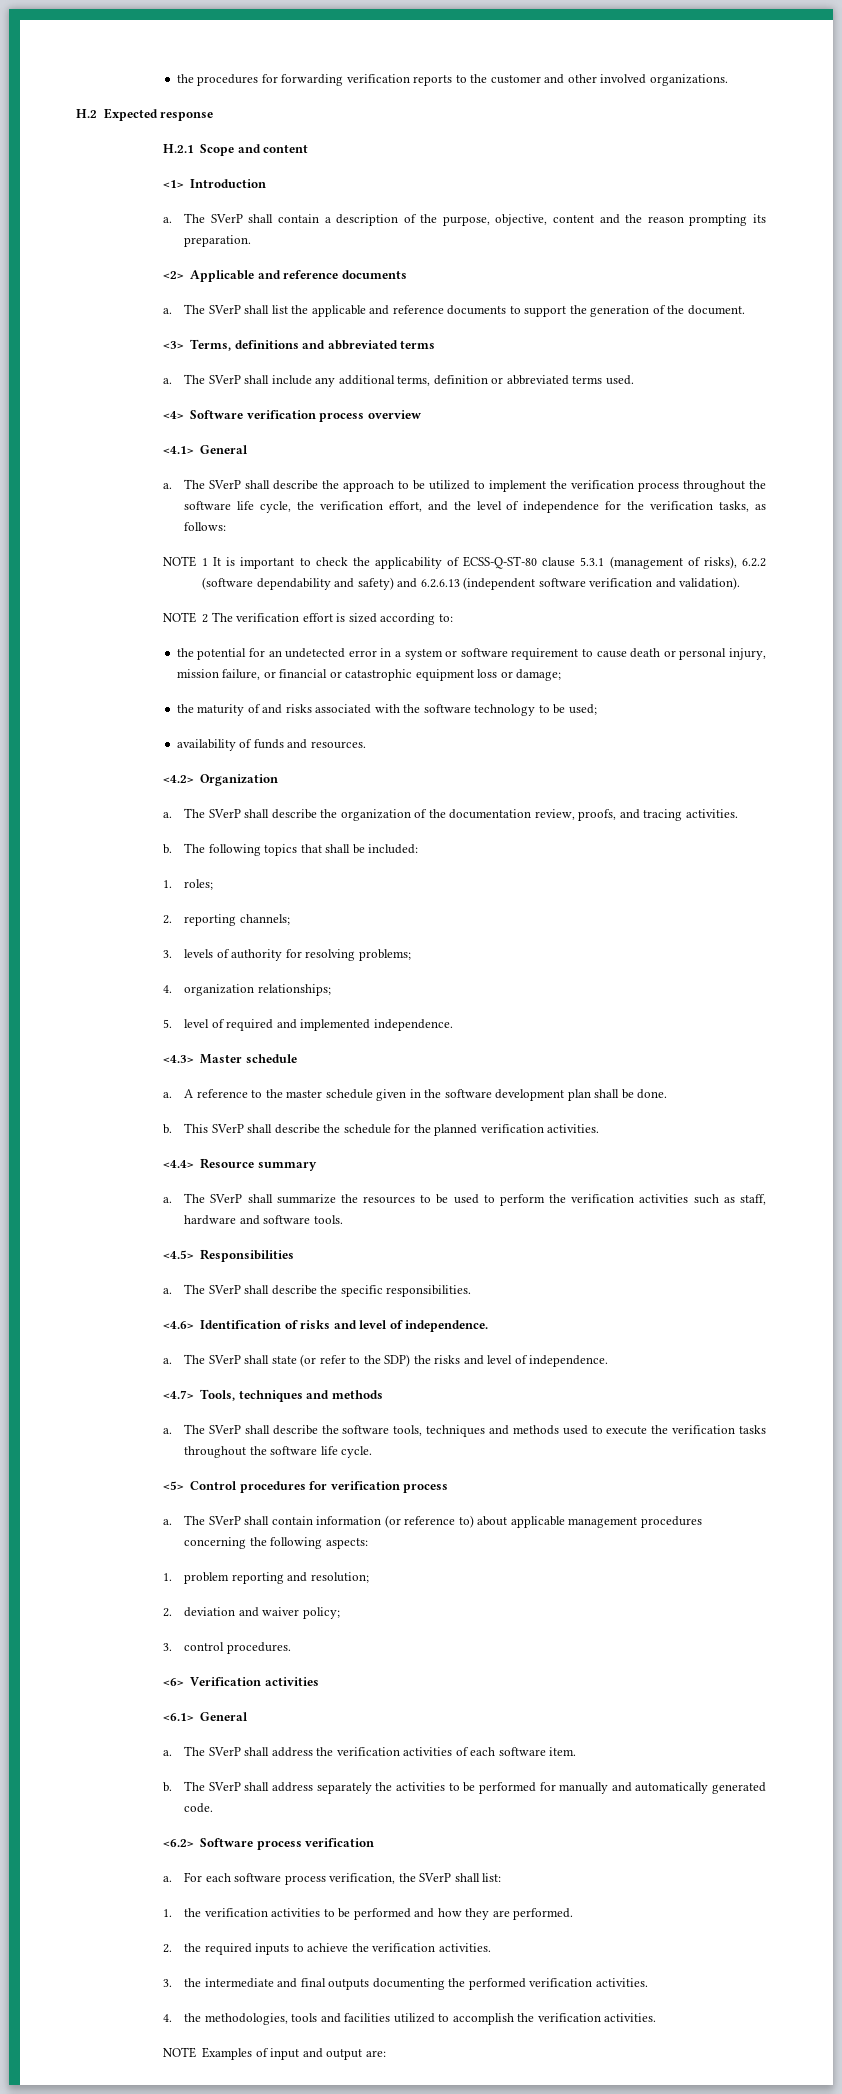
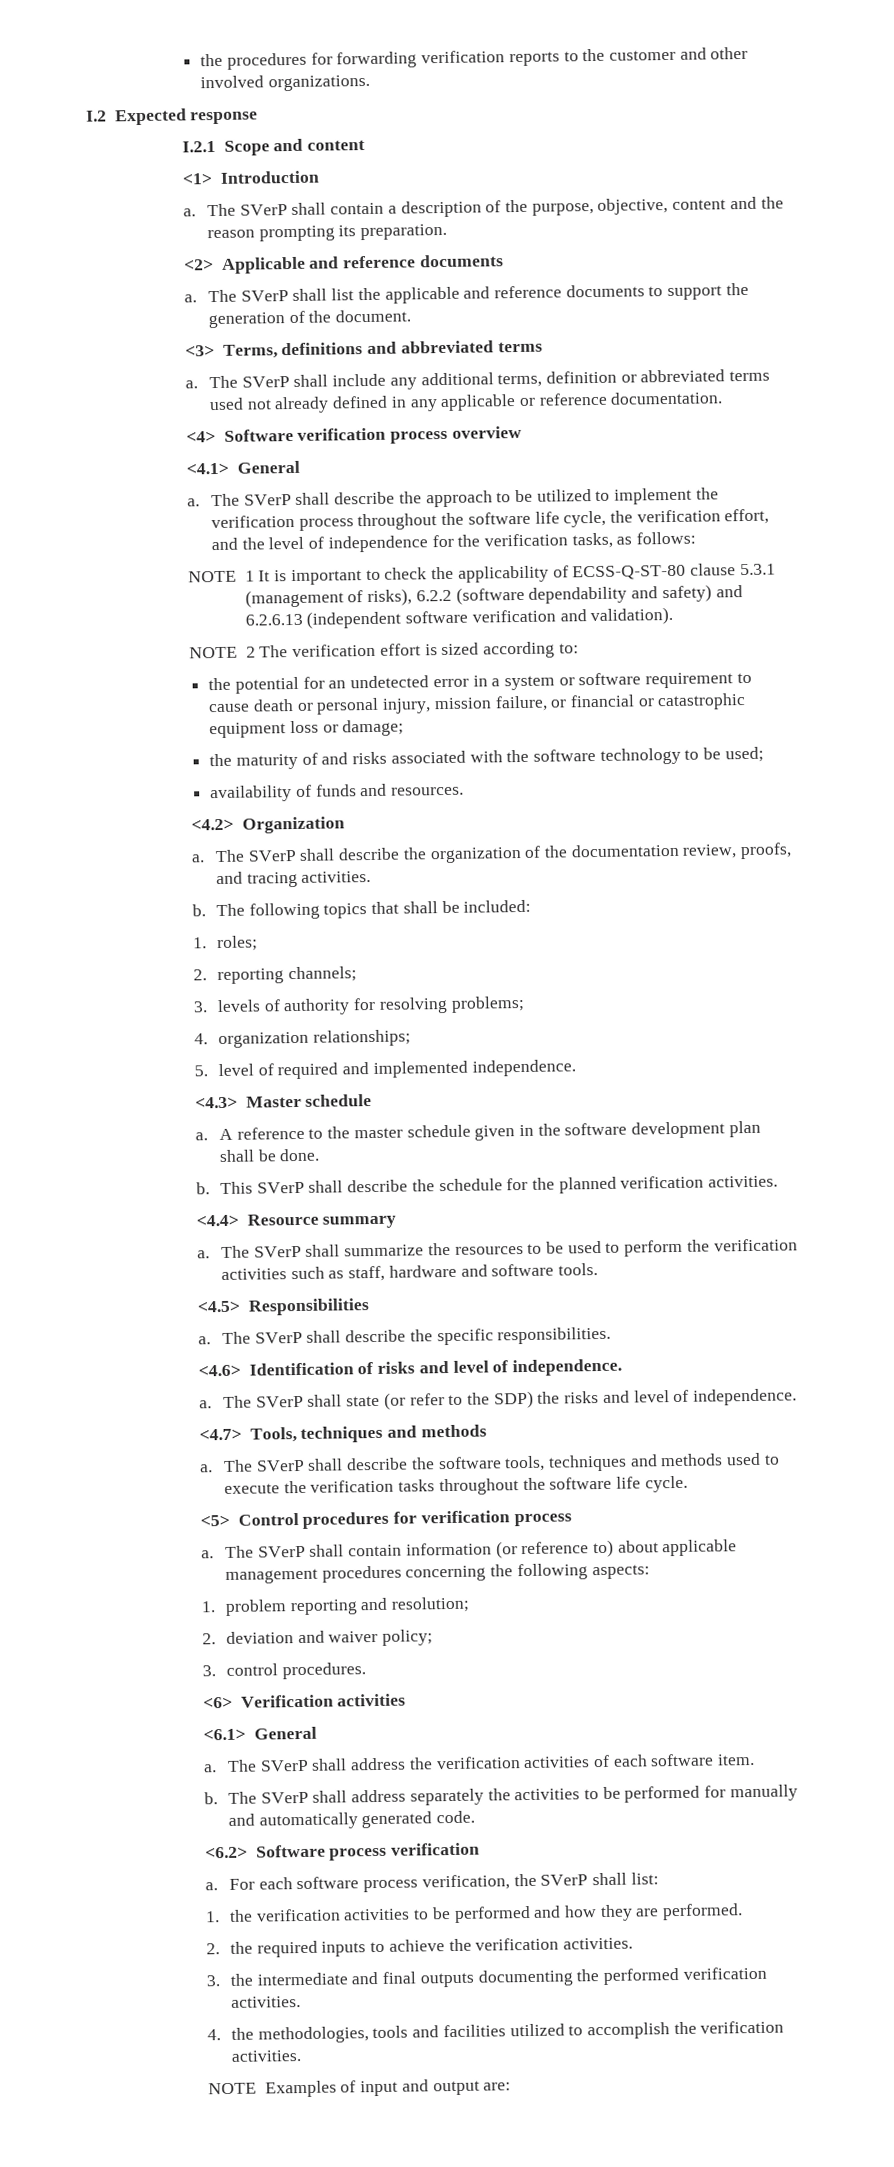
- H.2 Expected response
+ I.2 Expected response
- H.2.1 Scope and content
+ I.2.1 Scope and content
- The SVerP shall include any additional terms, definition or abbreviated terms used.
+ The SVerP shall include any additional terms, definition or abbreviated terms used not already defined in any applicable or reference documentation.

